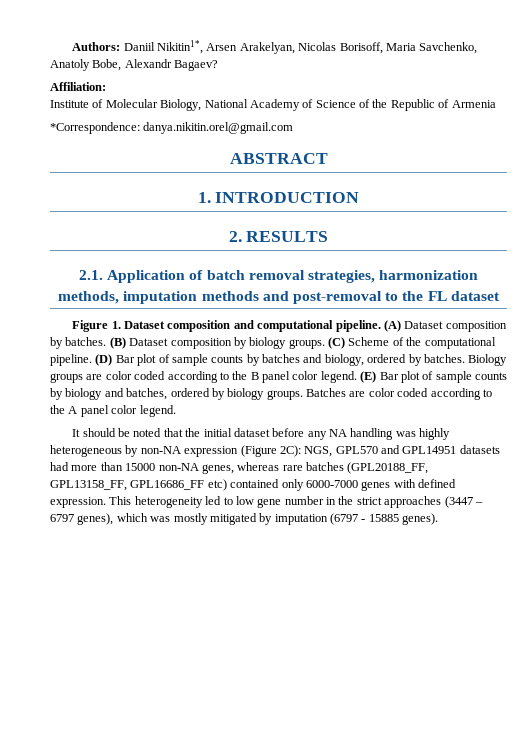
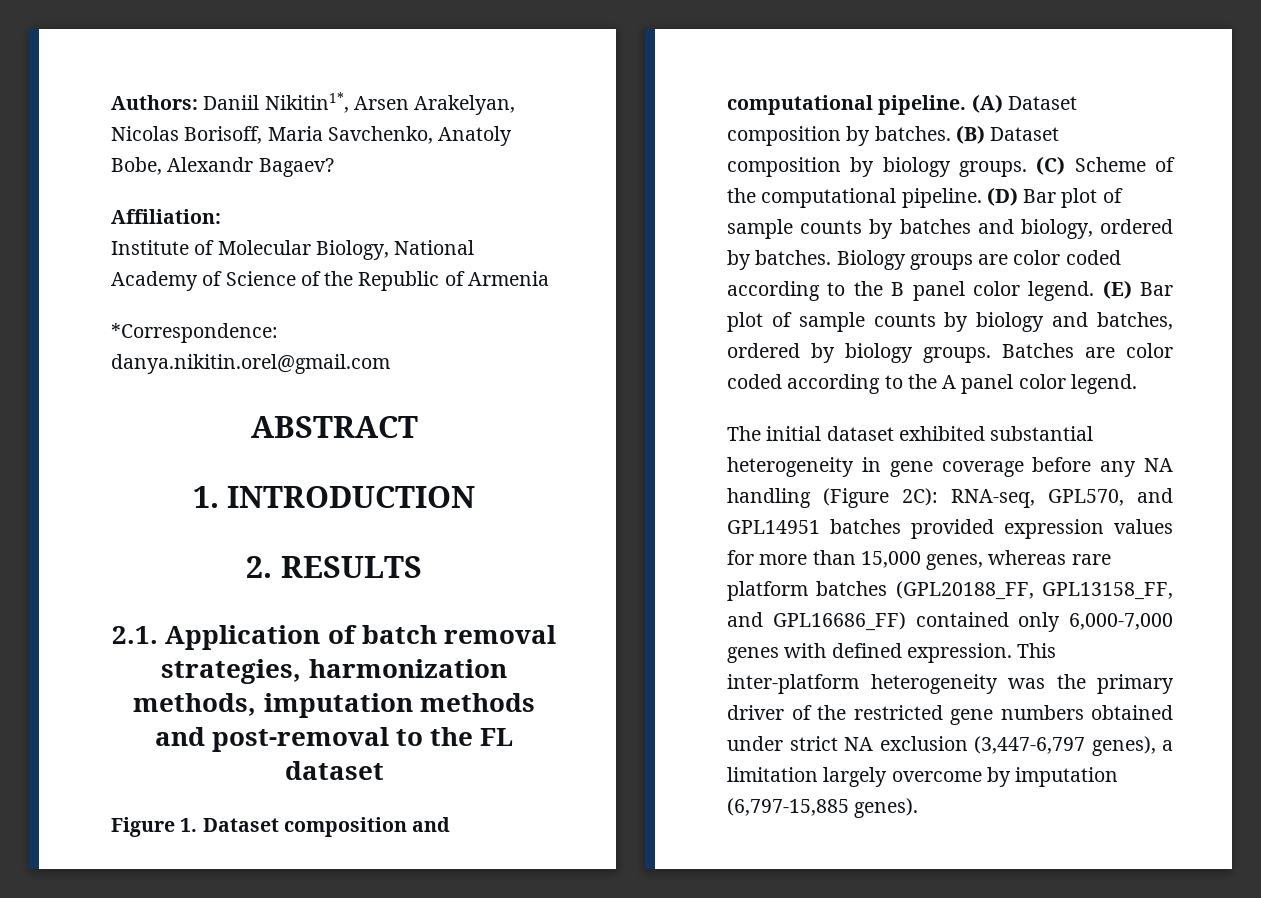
- It should be noted that the initial dataset before any NA handling was highly heterogeneous by non-NA expression (Figure 2C): NGS, GPL570 and GPL14951 datasets had more than 15000 non-NA genes, whereas rare batches (GPL20188_FF, GPL13158_FF, GPL16686_FF etc) contained only 6000-7000 genes with defined expression.
+ The initial dataset exhibited substantial heterogeneity in gene coverage before any NA handling (Figure 2C): RNA-seq, GPL570, and GPL14951 batches provided expression values for more than 15,000 genes, whereas rare platform batches (GPL20188_FF, GPL13158_FF, and GPL16686_FF) contained only 6,000-7,000 genes with defined expression.
- This heterogeneity led to low gene number in the strict approaches (3447 – 6797 genes), which was mostly mitigated by imputation (6797 - 15885 genes).
+ This inter-platform heterogeneity was the primary driver of the restricted gene numbers obtained under strict NA exclusion (3,447-6,797 genes), a limitation largely overcome by imputation (6,797-15,885 genes).

